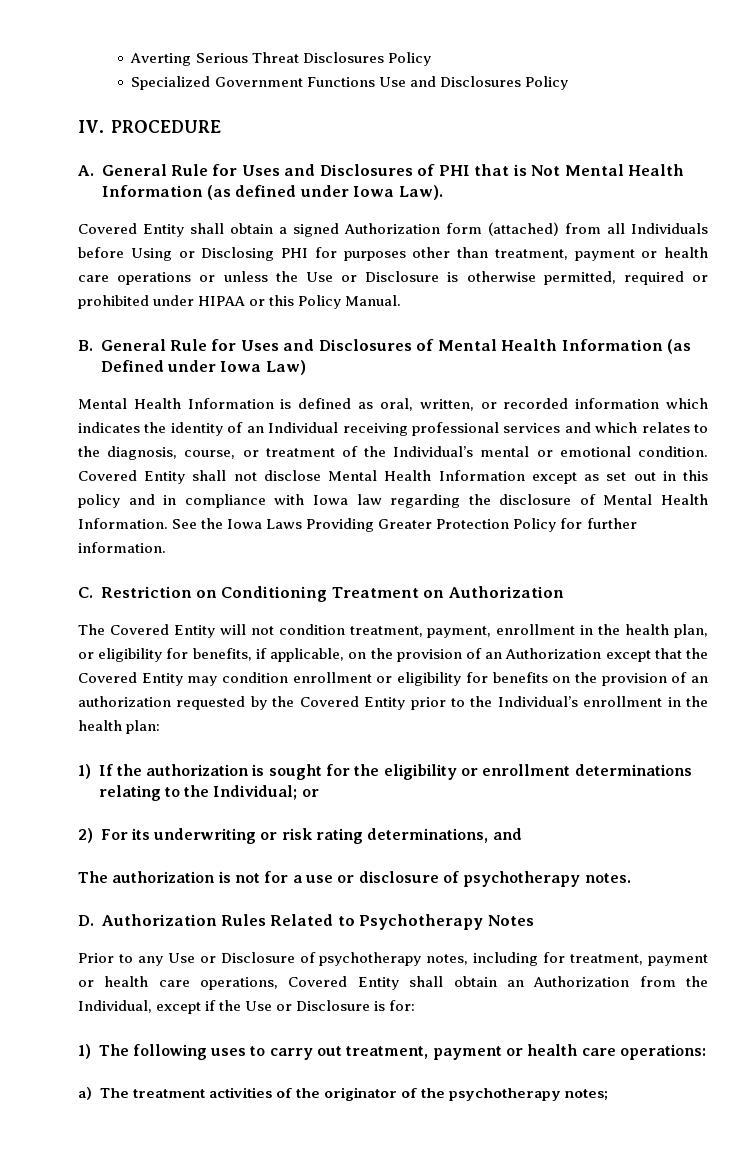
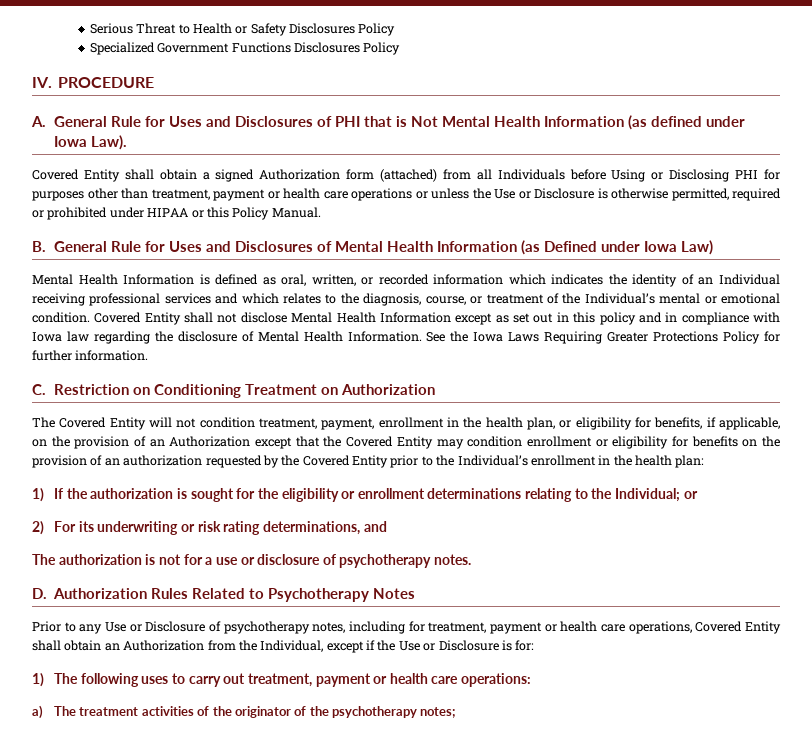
- Averting Serious Threat Disclosures Policy
+ Serious Threat to Health or Safety Disclosures Policy
- Specialized Government Functions Use and Disclosures Policy
+ Specialized Government Functions Disclosures Policy
- See the Iowa Laws Providing Greater Protection Policy for further information.
+ See the Iowa Laws Requiring Greater Protections Policy for further information.

